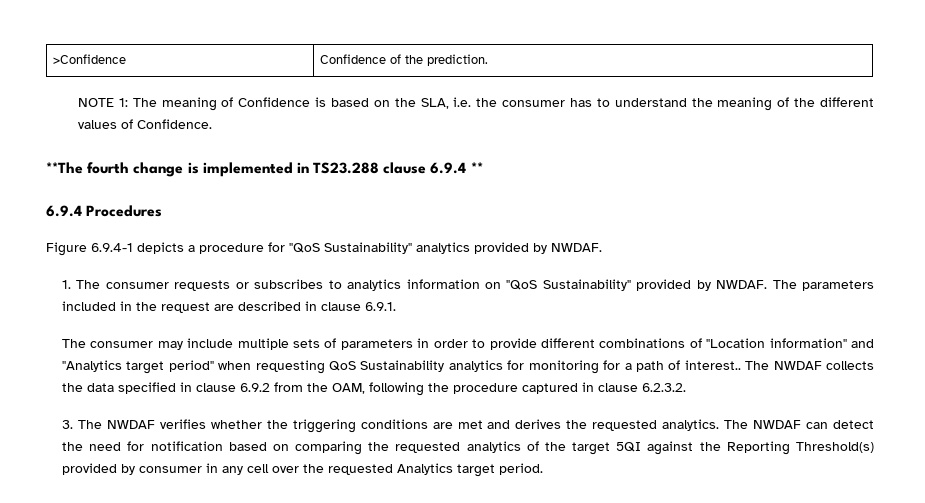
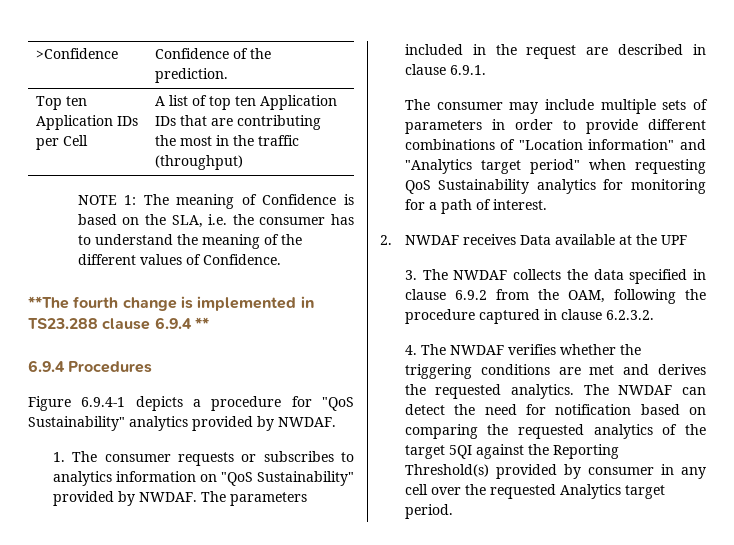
+ Top ten Application IDs per Cell | A list of top ten Application IDs that are contributing the most in the traffic (throughput)
- The consumer may include multiple sets of parameters in order to provide different combinations of "Location information" and "Analytics target period" when requesting QoS Sustainability analytics for monitoring for a path of interest.. The NWDAF collects the data specified in clause 6.9.2 from the OAM, following the procedure captured in clause 6.2.3.2.
+ The consumer may include multiple sets of parameters in order to provide different combinations of "Location information" and "Analytics target period" when requesting QoS Sustainability analytics for monitoring for a path of interest.
+ 2. NWDAF receives Data available at the UPF
+ 3. The NWDAF collects the data specified in clause 6.9.2 from the OAM, following the procedure captured in clause 6.2.3.2.
- 3. The NWDAF verifies whether the triggering conditions are met and derives the requested analytics.
+ 4. The NWDAF verifies whether the triggering conditions are met and derives the requested analytics.

